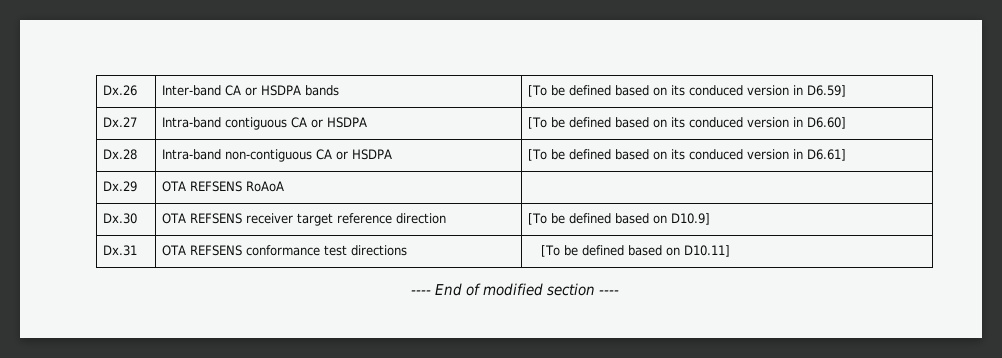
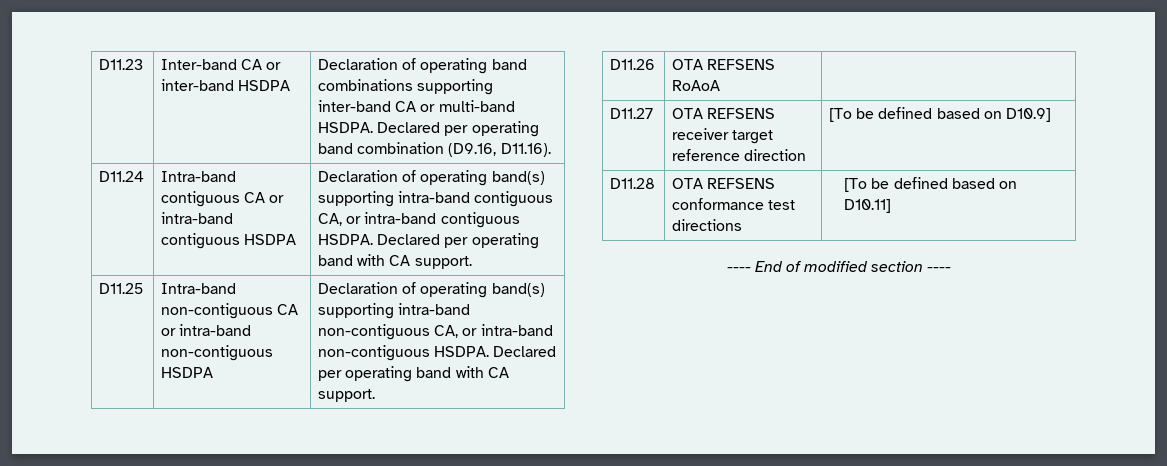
- Dx.26 | Inter-band CA or HSDPA bands | [To be defined based on its conduced version in D6.59]
- Dx.27 | Intra-band contiguous CA or HSDPA | [To be defined based on its conduced version in D6.60]
- Dx.28 | Intra-band non-contiguous CA or HSDPA | [To be defined based on its conduced version in D6.61]
- Dx.29 | OTA REFSENS RoAoA |
+ D11.23 | Inter-band CA or inter-band HSDPA | Declaration of operating band combinations supporting inter-band CA or multi-band HSDPA. Declared per operating band combination (D9.16, D11.16).
+ D11.24 | Intra-band contiguous CA or intra-band contiguous HSDPA | Declaration of operating band(s) supporting intra-band contiguous CA, or intra-band contiguous HSDPA. Declared per operating band with CA support.
+ D11.25 | Intra-band non-contiguous CA or intra-band non-contiguous HSDPA | Declaration of operating band(s) supporting intra-band non-contiguous CA, or intra-band non-contiguous HSDPA. Declared per operating band with CA support.
+ D11.26 | OTA REFSENS RoAoA |
- Dx.30 | OTA REFSENS receiver target reference direction | [To be defined based on D10.9]
+ D11.27 | OTA REFSENS receiver target reference direction | [To be defined based on D10.9]
- Dx.31 | OTA REFSENS conformance test directions | [To be defined based on D10.11]
+ D11.28 | OTA REFSENS conformance test directions | [To be defined based on D10.11]

